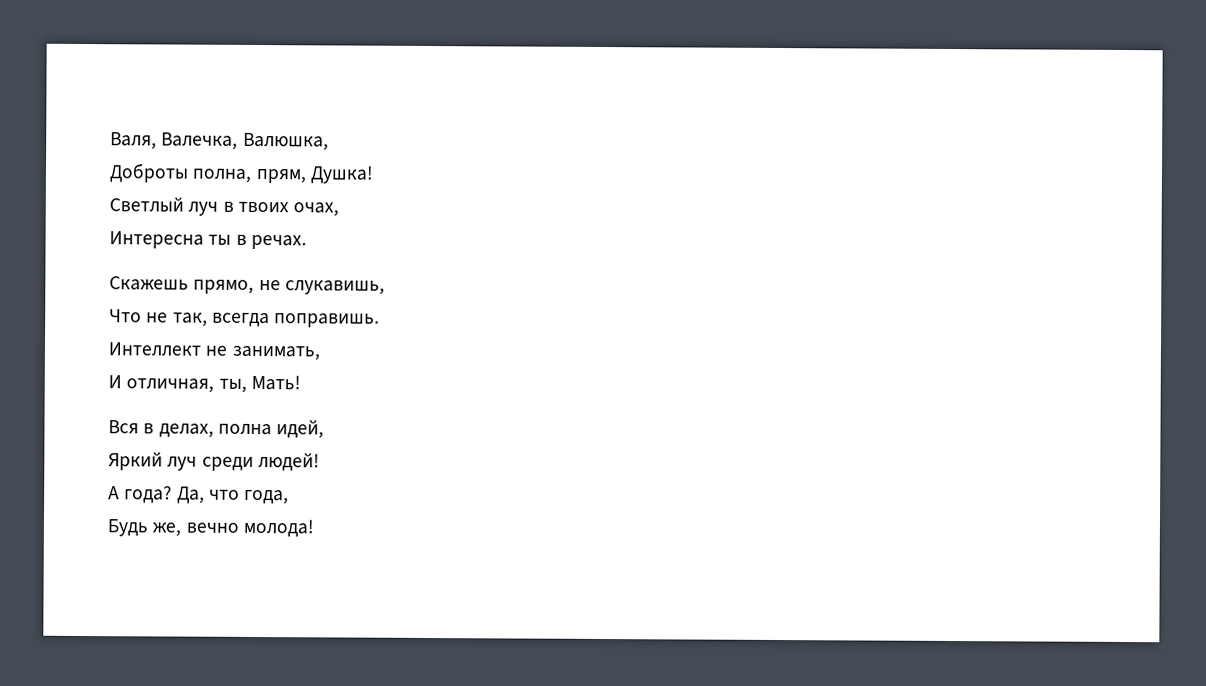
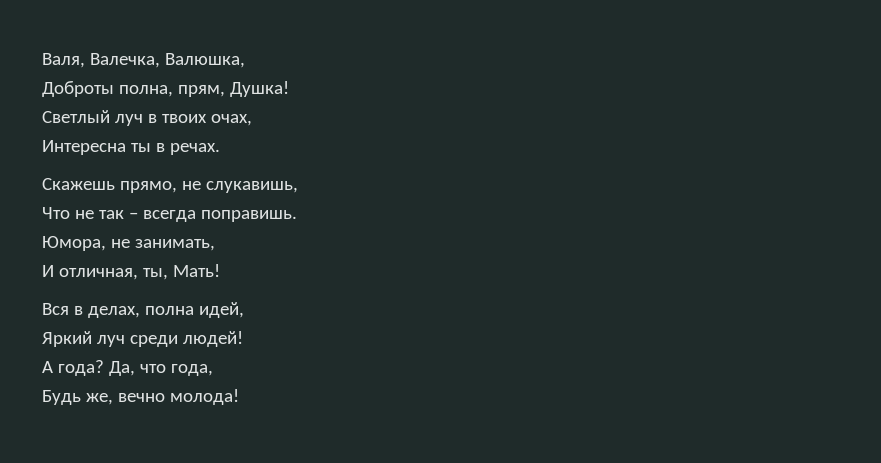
- Что не так, всегда поправишь.
+ Что не так – всегда поправишь.
- Интеллект не занимать,
+ Юмора, не занимать,

